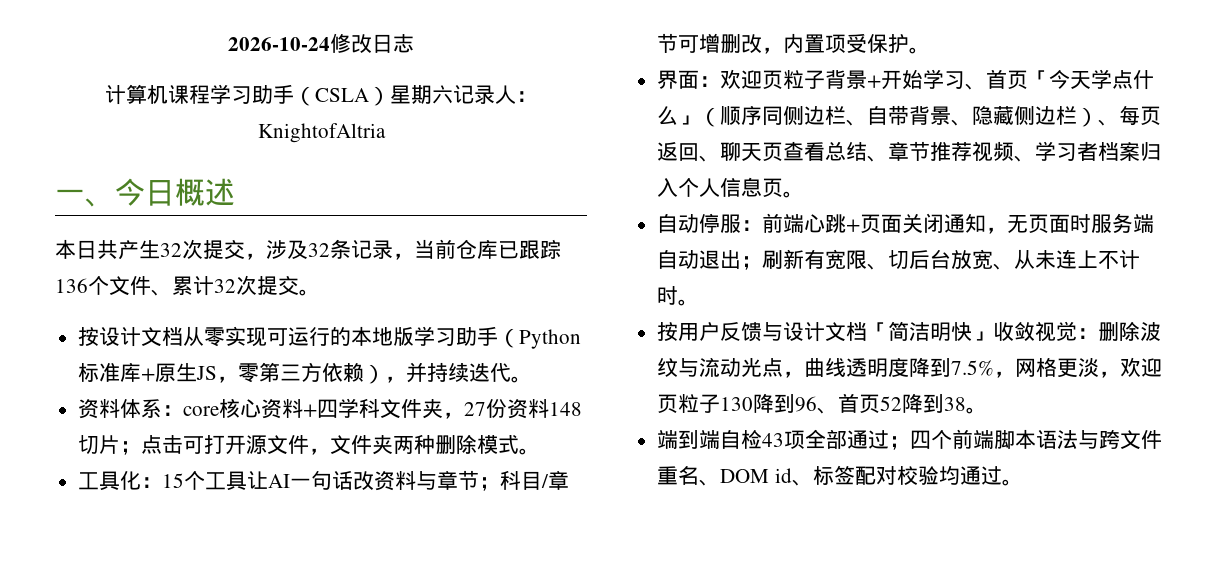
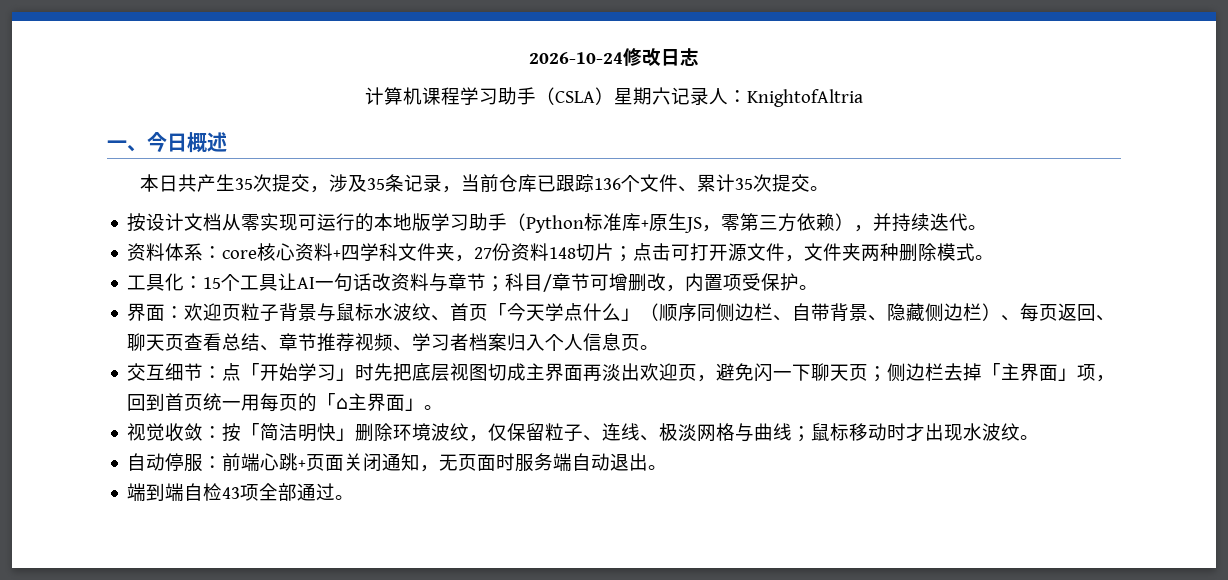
- 本日共产生32次提交，涉及32条记录，当前仓库已跟踪136个文件、累计32次提交。
+ 本日共产生35次提交，涉及35条记录，当前仓库已跟踪136个文件、累计35次提交。
- 界面：欢迎页粒子背景+开始学习、首页「今天学点什么」（顺序同侧边栏、自带背景、隐藏侧边栏）、每页返回、聊天页查看总结、章节推荐视频、学习者档案归入个人信息页。
+ 界面：欢迎页粒子背景与鼠标水波纹、首页「今天学点什么」（顺序同侧边栏、自带背景、隐藏侧边栏）、每页返回、聊天页查看总结、章节推荐视频、学习者档案归入个人信息页。
+ 交互细节：点「开始学习」时先把底层视图切成主界面再淡出欢迎页，避免闪一下聊天页；侧边栏去掉「主界面」项，回到首页统一用每页的「⌂主界面」。
+ 视觉收敛：按「简洁明快」删除环境波纹，仅保留粒子、连线、极淡网格与曲线；鼠标移动时才出现水波纹。
- 自动停服：前端心跳+页面关闭通知，无页面时服务端自动退出；刷新有宽限、切后台放宽、从未连上不计时。
- 按用户反馈与设计文档「简洁明快」收敛视觉：删除波纹与流动光点，曲线透明度降到7.5%，网格更淡，欢迎页粒子130降到96、首页52降到38。
+ 自动停服：前端心跳+页面关闭通知，无页面时服务端自动退出。
- 端到端自检43项全部通过；四个前端脚本语法与跨文件重名、DOM id、标签配对校验均通过。
+ 端到端自检43项全部通过。

